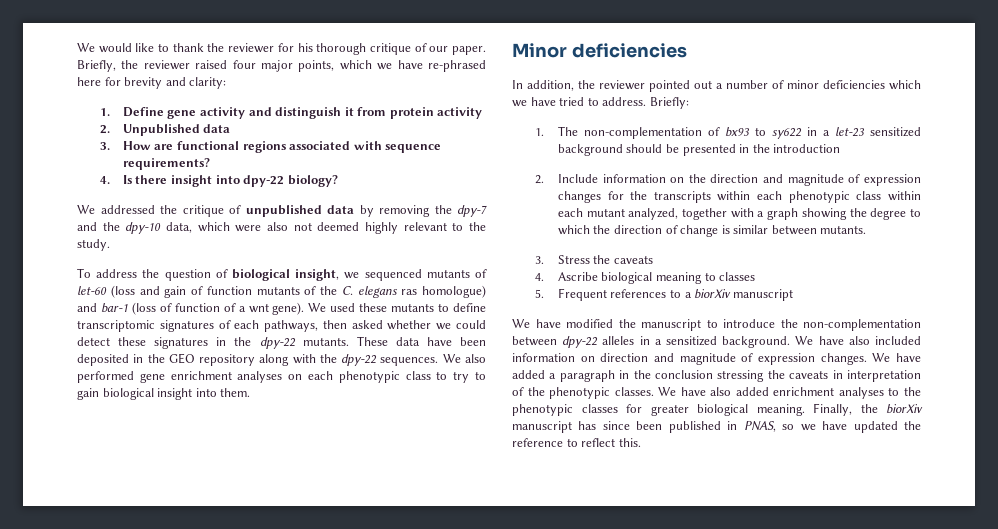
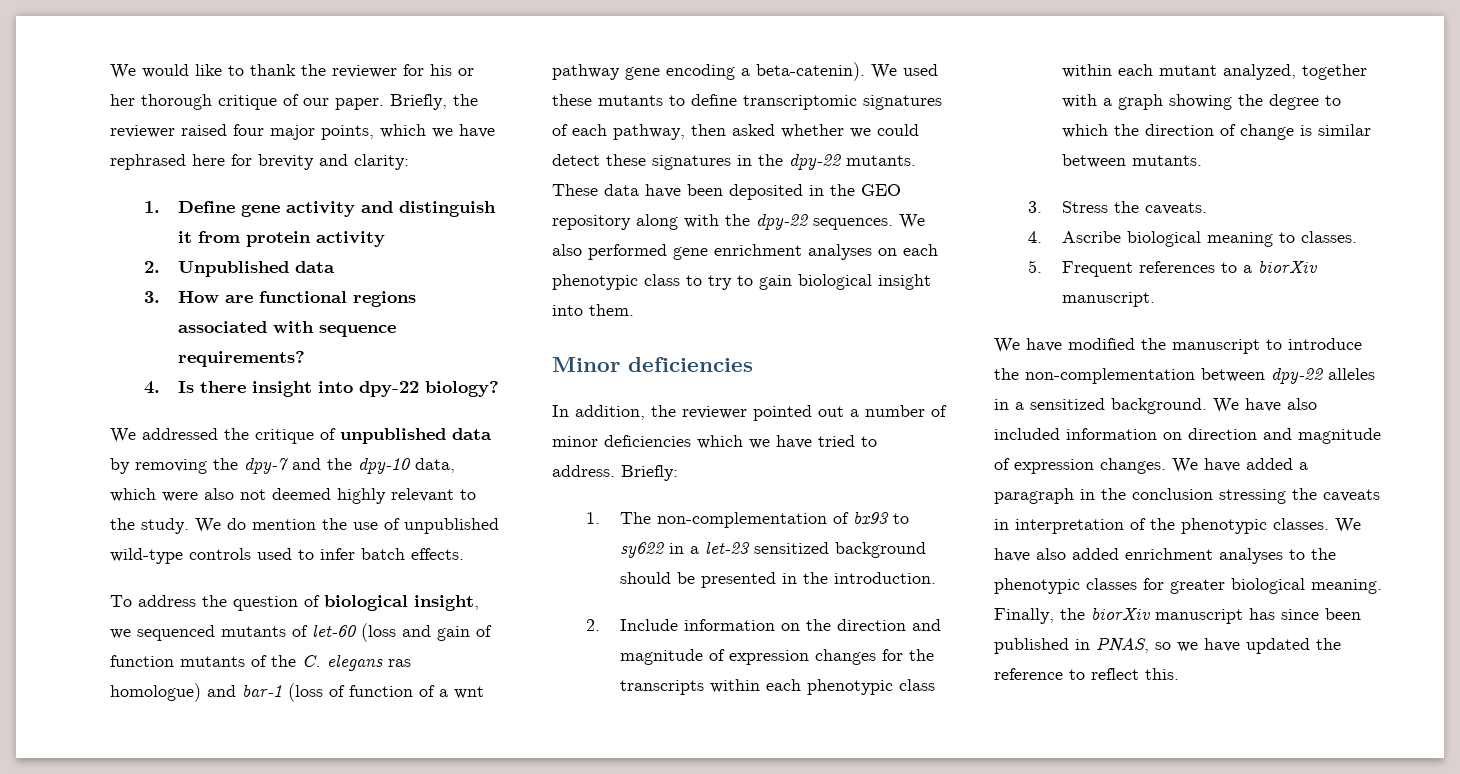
- We would like to thank the reviewer for his thorough critique of our paper.
+ We would like to thank the reviewer for his or her thorough critique of our paper.
- Briefly, the reviewer raised four major points, which we have re-phrased here for brevity and clarity:
+ Briefly, the reviewer raised four major points, which we have rephrased here for brevity and clarity:
+ We do mention the use of unpublished wild-type controls used to infer batch effects.
- To address the question of biological insight, we sequenced mutants of let-60 (loss and gain of function mutants of the C. elegans ras homologue) and bar-1 (loss of function of a wnt gene).
+ To address the question of biological insight, we sequenced mutants of let-60 (loss and gain of function mutants of the C. elegans ras homologue) and bar-1 (loss of function of a wnt pathway gene encoding a beta-catenin).
- We used these mutants to define transcriptomic signatures of each pathways, then asked whether we could detect these signatures in the dpy-22 mutants.
+ We used these mutants to define transcriptomic signatures of each pathway, then asked whether we could detect these signatures in the dpy-22 mutants.
- 1. The non-complementation of bx93 to sy622 in a let-23 sensitized background should be presented in the introduction
+ 1. The non-complementation of bx93 to sy622 in a let-23 sensitized background should be presented in the introduction.
- 3. Stress the caveats
+ 3. Stress the caveats.
- 4. Ascribe biological meaning to classes
+ 4. Ascribe biological meaning to classes.
- 5. Frequent references to a biorXiv manuscript
+ 5. Frequent references to a biorXiv manuscript.

